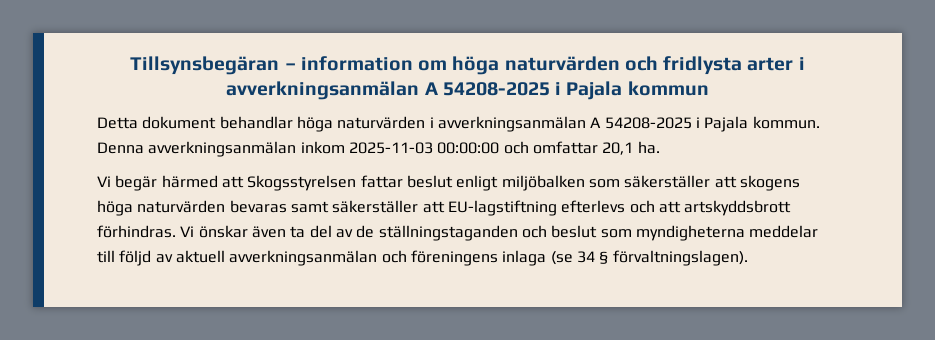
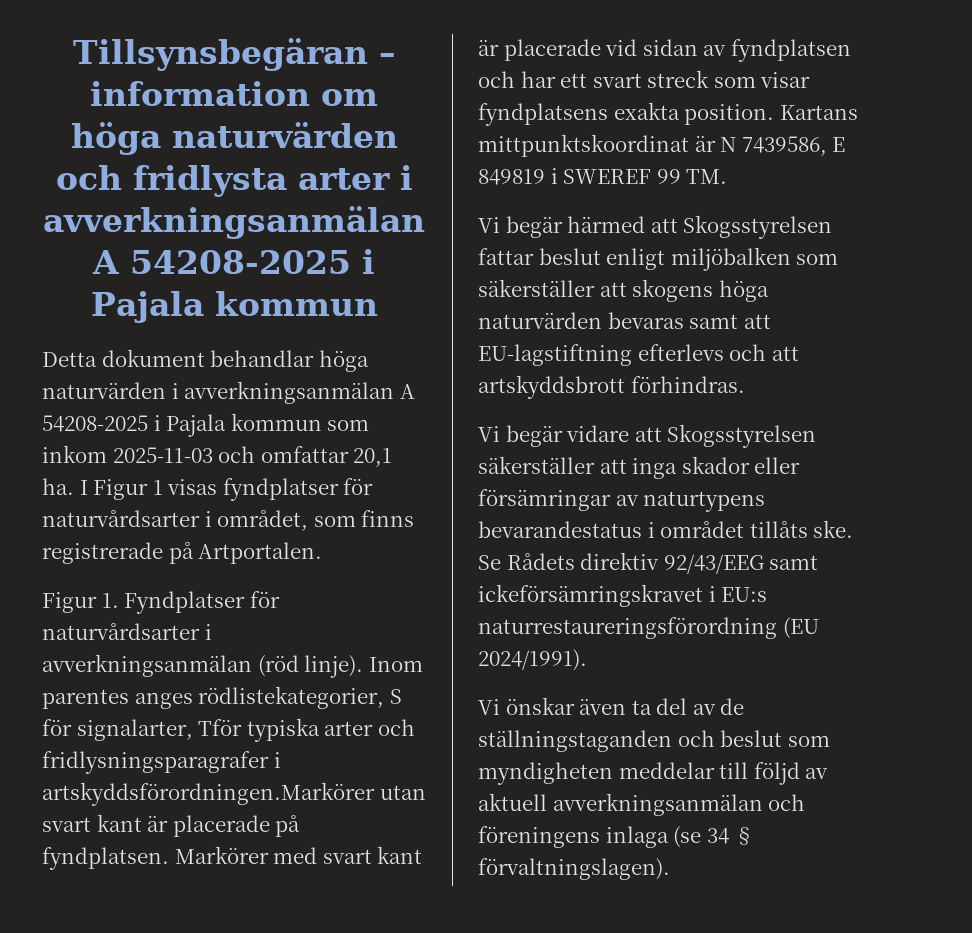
- Detta dokument behandlar höga naturvärden i avverkningsanmälan A 54208-2025 i Pajala kommun. Denna avverkningsanmälan inkom 2025-11-03 00:00:00 och omfattar 20,1 ha.
+ Detta dokument behandlar höga naturvärden i avverkningsanmälan A 54208-2025 i Pajala kommun som inkom 2025-11-03 och omfattar 20,1 ha. I Figur 1 visas fyndplatser för naturvårdsarter i området, som finns registrerade på Artportalen.
+ Figur 1. Fyndplatser för naturvårdsarter i avverkningsanmälan (röd linje). Inom parentes anges rödlistekategorier, S för signalarter, Tför typiska arter och fridlysningsparagrafer i artskyddsförordningen.Markörer utan svart kant är placerade på fyndplatsen. Markörer med svart kant är placerade vid sidan av fyndplatsen och har ett svart streck som visar fyndplatsens exakta position. Kartans mittpunktskoordinat är N 7439586, E 849819 i SWEREF 99 TM.
- Vi begär härmed att Skogsstyrelsen fattar beslut enligt miljöbalken som säkerställer att skogens höga naturvärden bevaras samt säkerställer att EU-lagstiftning efterlevs och att artskyddsbrott förhindras. Vi önskar även ta del av de ställningstaganden och beslut som myndigheterna meddelar till följd av aktuell avverkningsanmälan och föreningens inlaga (se 34 § förvaltningslagen).
+ Vi begär härmed att Skogsstyrelsen fattar beslut enligt miljöbalken som säkerställer att skogens höga naturvärden bevaras samt att EU-lagstiftning efterlevs och att artskyddsbrott förhindras.
+ Vi begär vidare att Skogsstyrelsen säkerställer att inga skador eller försämringar av naturtypens bevarandestatus i området tillåts ske. Se Rådets direktiv 92/43/EEG samt ickeförsämringskravet i EU:s naturrestaureringsförordning (EU 2024/1991).
+ Vi önskar även ta del av de ställningstaganden och beslut som myndigheten meddelar till följd av aktuell avverkningsanmälan och föreningens inlaga (se 34 § förvaltningslagen).

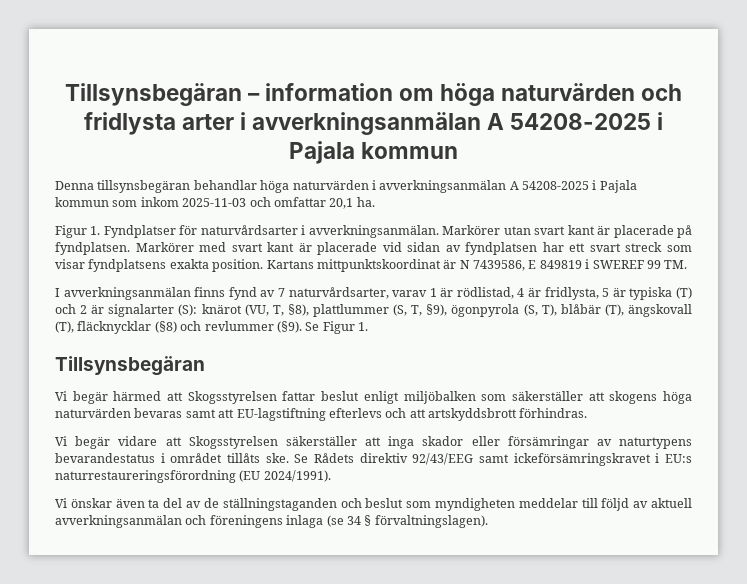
- Detta dokument behandlar höga naturvärden i avverkningsanmälan A 54208-2025 i Pajala kommun som inkom 2025-11-03 och omfattar 20,1 ha. I Figur 1 visas fyndplatser för naturvårdsarter i området, som finns registrerade på Artportalen.
+ Denna tillsynsbegäran behandlar höga naturvärden i avverkningsanmälan A 54208-2025 i Pajala kommun som inkom 2025-11-03 och omfattar 20,1 ha.
- Figur 1. Fyndplatser för naturvårdsarter i avverkningsanmälan (röd linje). Inom parentes anges rödlistekategorier, S för signalarter, Tför typiska arter och fridlysningsparagrafer i artskyddsförordningen.Markörer utan svart kant är placerade på fyndplatsen.
+ Figur 1. Fyndplatser för naturvårdsarter i avverkningsanmälan. Markörer utan svart kant är placerade på fyndplatsen.
- Markörer med svart kant är placerade vid sidan av fyndplatsen och har ett svart streck som visar fyndplatsens exakta position.
+ Markörer med svart kant är placerade vid sidan av fyndplatsen har ett svart streck som visar fyndplatsens exakta position.
+ I avverkningsanmälan finns fynd av 7 naturvårdsarter, varav 1 är rödlistad, 4 är fridlysta, 5 är typiska (T) och 2 är signalarter (S): knärot (VU, T, §8), plattlummer (S, T, §9), ögonpyrola (S, T), blåbär (T), ängskovall (T), fläcknycklar (§8) och revlummer (§9). Se Figur 1.
+ Tillsynsbegäran

